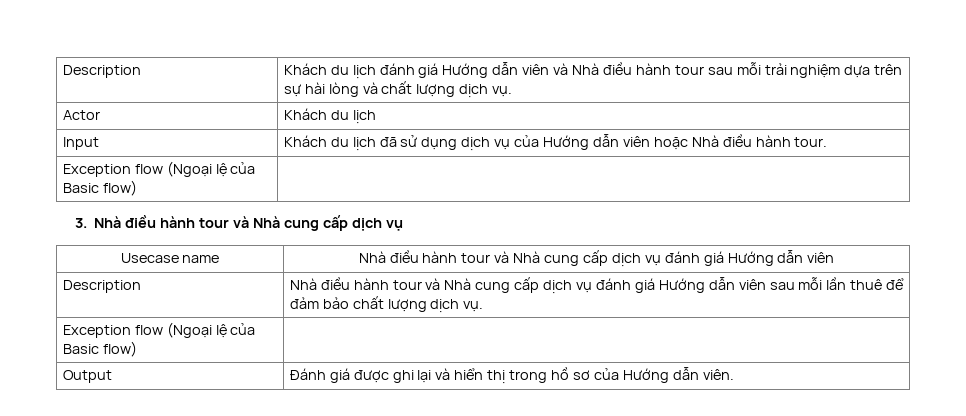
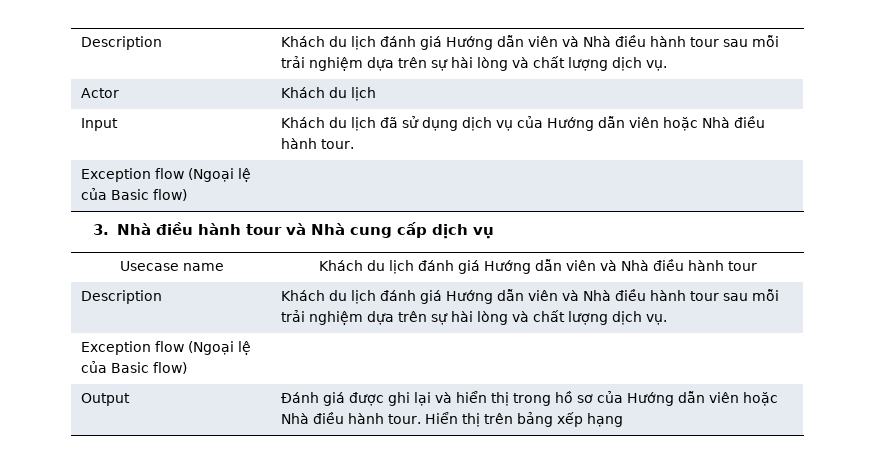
- Usecase name | Nhà điều hành tour và Nhà cung cấp dịch vụ đánh giá Hướng dẫn viên
- Description | Nhà điều hành tour và Nhà cung cấp dịch vụ đánh giá Hướng dẫn viên sau mỗi lần thuê để đảm bảo chất lượng dịch vụ.
+ Usecase name | Khách du lịch đánh giá Hướng dẫn viên và Nhà điều hành tour
+ Description | Khách du lịch đánh giá Hướng dẫn viên và Nhà điều hành tour sau mỗi trải nghiệm dựa trên sự hài lòng và chất lượng dịch vụ.
- Output | Đánh giá được ghi lại và hiển thị trong hồ sơ của Hướng dẫn viên.
+ Output | Đánh giá được ghi lại và hiển thị trong hồ sơ của Hướng dẫn viên hoặc Nhà điều hành tour. Hiển thị trên bảng xếp hạng

